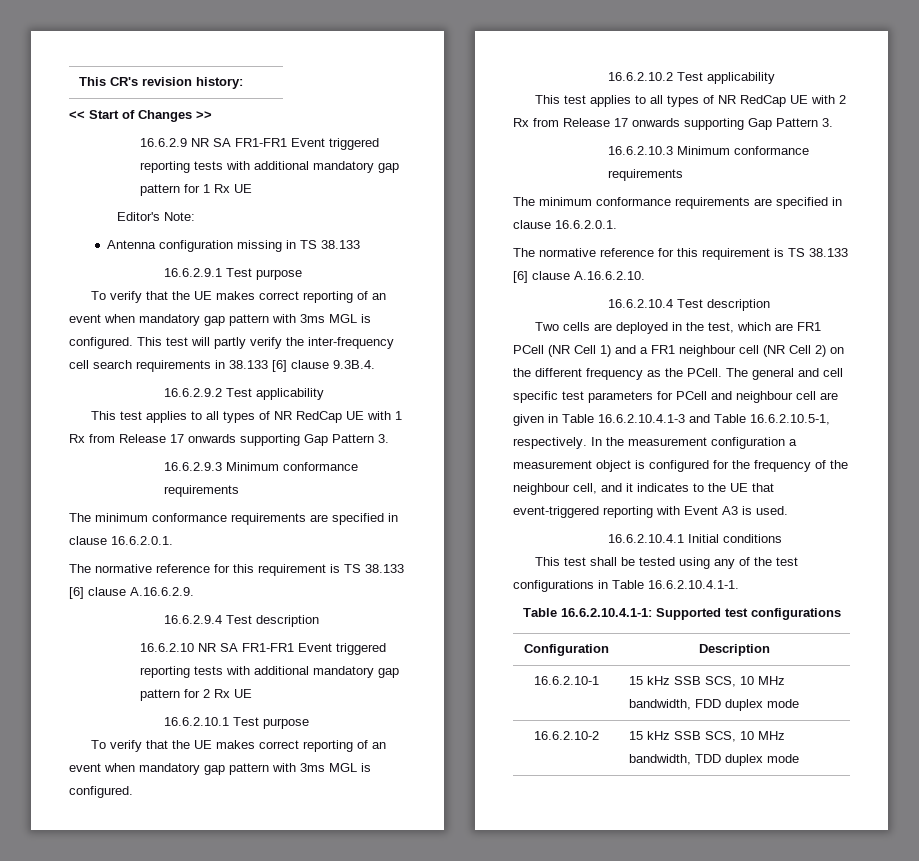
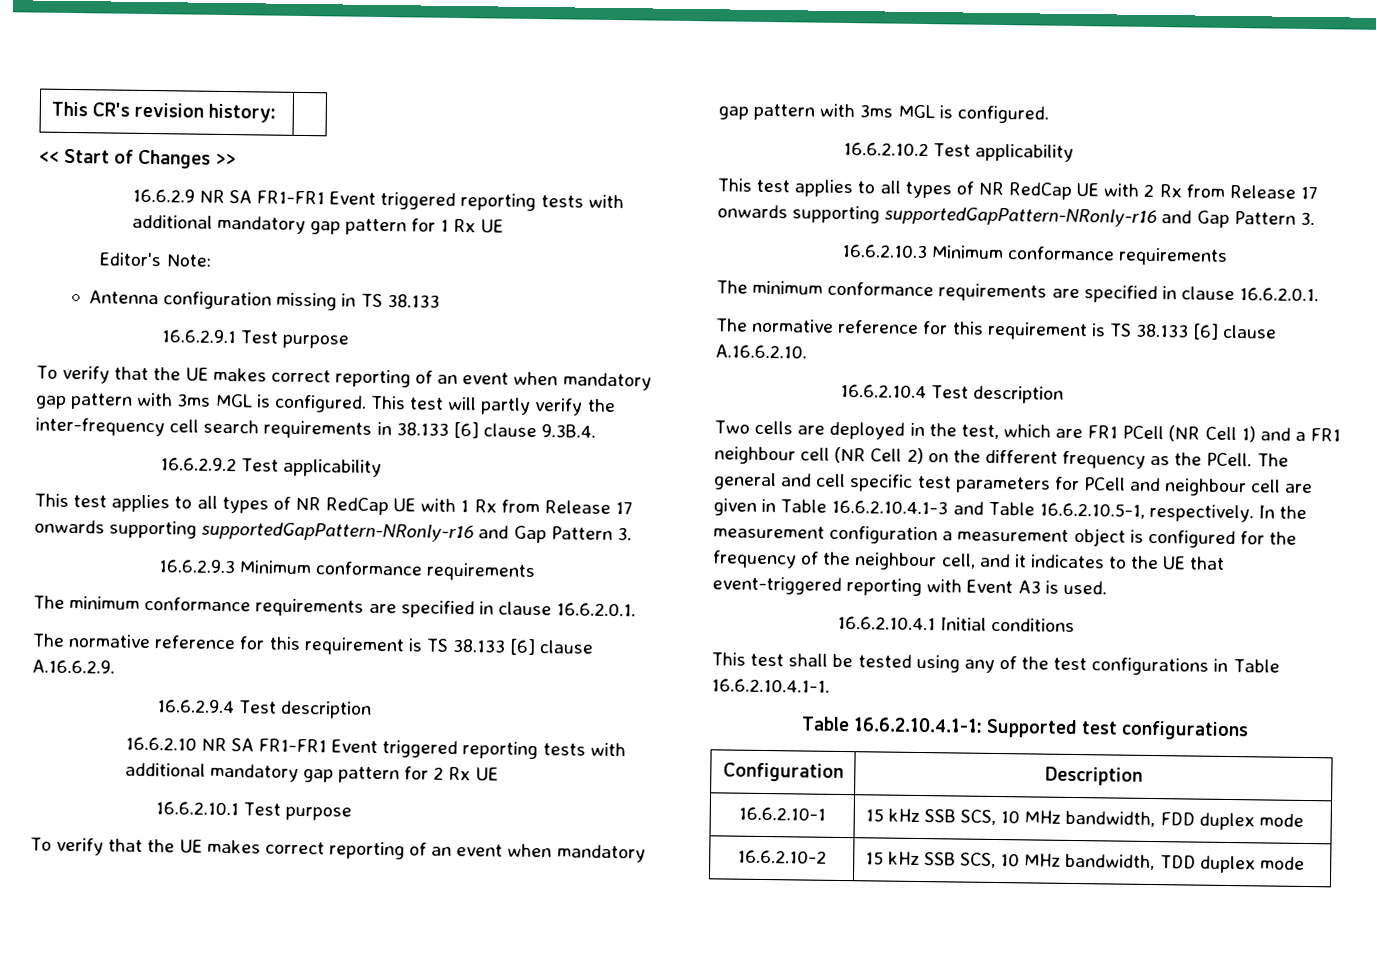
- This test applies to all types of NR RedCap UE with 1 Rx from Release 17 onwards supporting Gap Pattern 3.
+ This test applies to all types of NR RedCap UE with 1 Rx from Release 17 onwards supporting supportedGapPattern-NRonly-r16 and Gap Pattern 3.
- This test applies to all types of NR RedCap UE with 2 Rx from Release 17 onwards supporting Gap Pattern 3.
+ This test applies to all types of NR RedCap UE with 2 Rx from Release 17 onwards supporting supportedGapPattern-NRonly-r16 and Gap Pattern 3.

